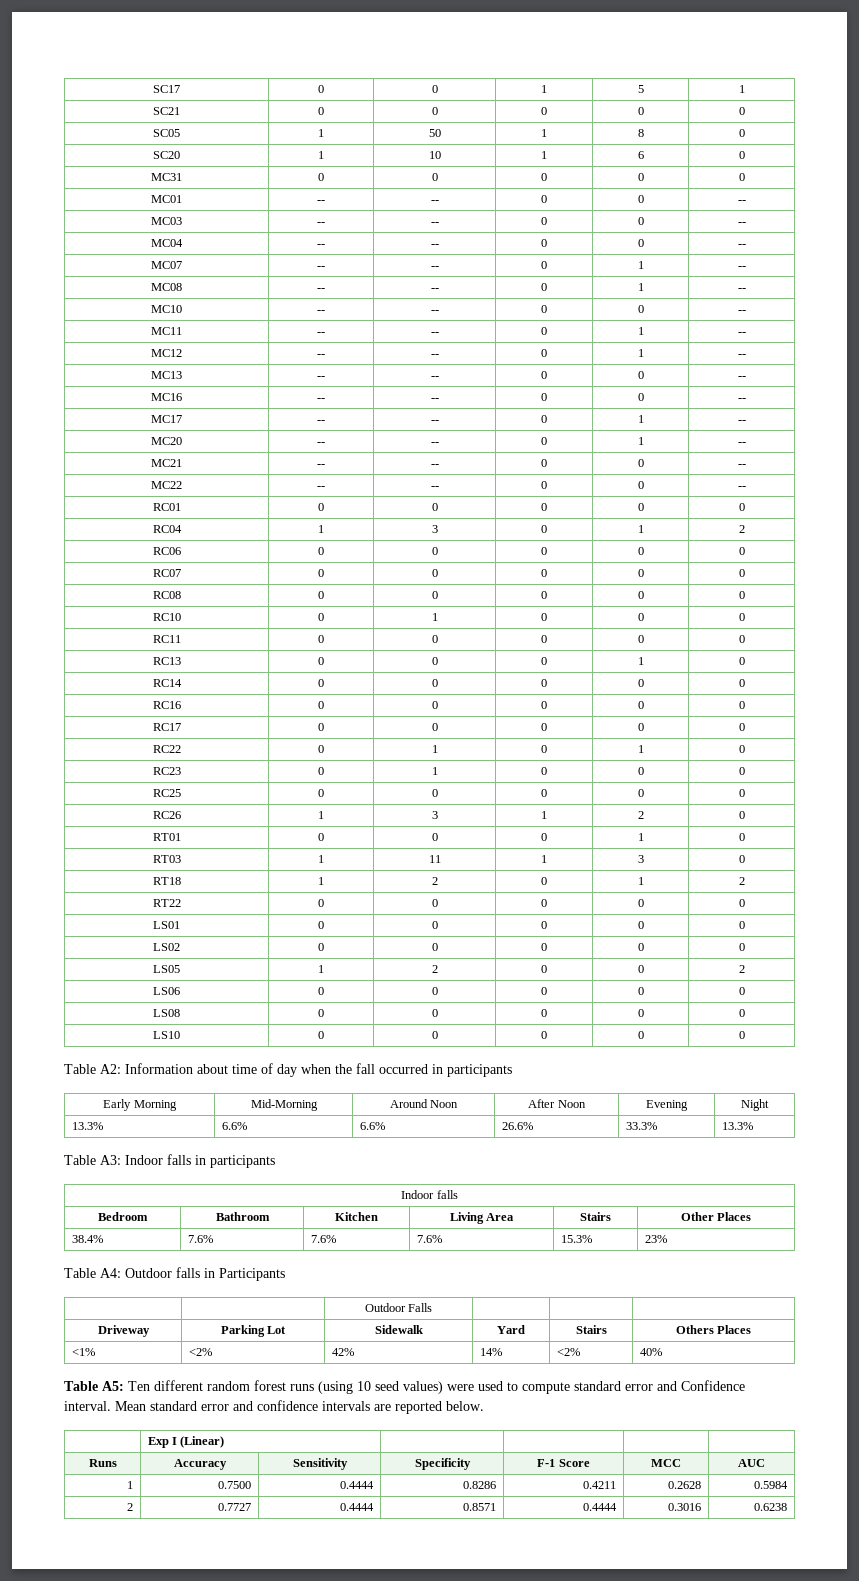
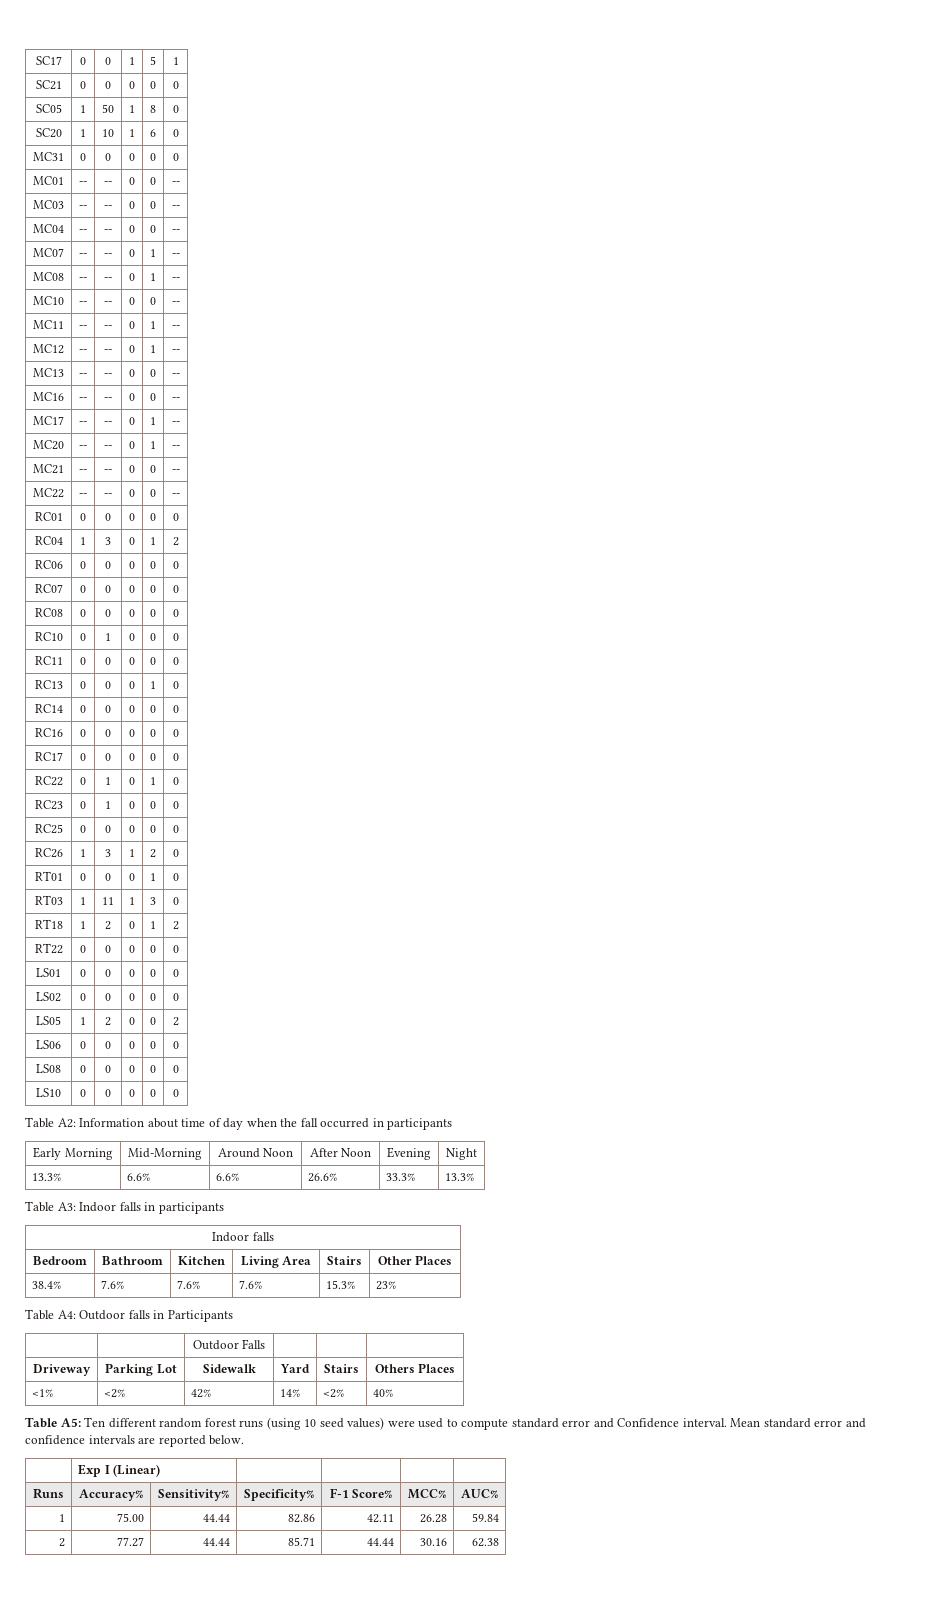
- Runs | Accuracy | Sensitivity | Specificity | F-1 Score | MCC | AUC
- 1 | 0.7500 | 0.4444 | 0.8286 | 0.4211 | 0.2628 | 0.5984
- 2 | 0.7727 | 0.4444 | 0.8571 | 0.4444 | 0.3016 | 0.6238
+ Runs | Accuracy% | Sensitivity% | Specificity% | F-1 Score% | MCC% | AUC%
+ 1 | 75.00 | 44.44 | 82.86 | 42.11 | 26.28 | 59.84
+ 2 | 77.27 | 44.44 | 85.71 | 44.44 | 30.16 | 62.38

